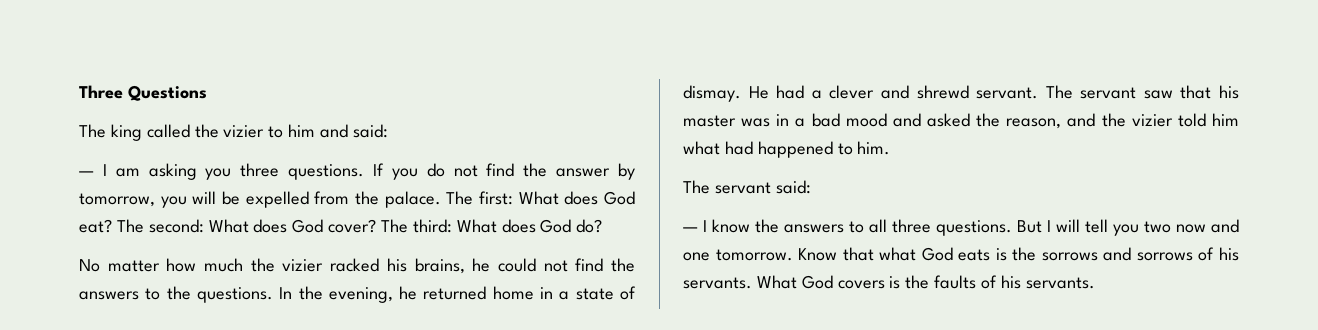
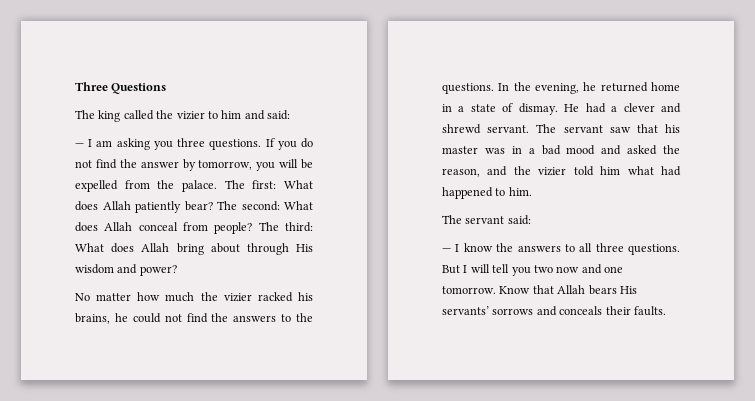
- The first: What does God eat?
+ The first: What does Allah patiently bear?
- The second: What does God cover? The third: What does God do?
+ The second: What does Allah conceal from people? The third: What does Allah bring about through His wisdom and power?
- Know that what God eats is the sorrows and sorrows of his servants. What God covers is the faults of his servants.
+ Know that Allah bears His servants’ sorrows and conceals their faults.

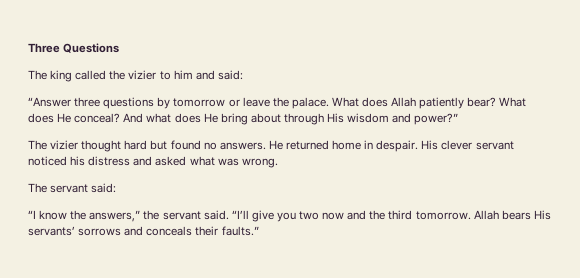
- — I am asking you three questions. If you do not find the answer by tomorrow, you will be expelled from the palace. The first: What does Allah patiently bear?
+ “Answer three questions by tomorrow or leave the palace. What does Allah patiently bear?
- The second: What does Allah conceal from people? The third: What does Allah bring about through His wisdom and power?
- No matter how much the vizier racked his brains, he could not find the answers to the questions. In the evening, he returned home in a state of dismay. He had a clever and shrewd servant. The servant saw that his master was in a bad mood and asked the reason, and the vizier told him what had happened to him.
+ What does He conceal? And what does He bring about through His wisdom and power?”
+ The vizier thought hard but found no answers. He returned home in despair. His clever servant noticed his distress and asked what was wrong.
  The servant said:
- — I know the answers to all three questions. But I will tell you two now and one tomorrow. Know that Allah bears His servants’ sorrows and conceals their faults.
+ “I know the answers,” the servant said. “I’ll give you two now and the third tomorrow. Allah bears His servants’ sorrows and conceals their faults.”

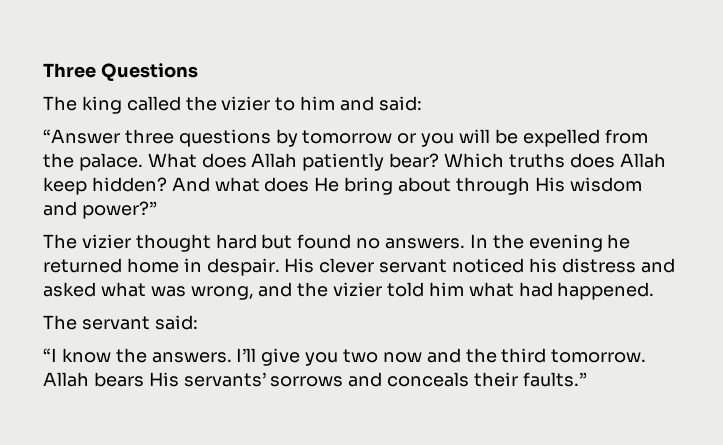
- “Answer three questions by tomorrow or leave the palace.
+ “Answer three questions by tomorrow or you will be expelled from the palace.
- What does He conceal?
+ Which truths does Allah keep hidden?
- He returned home in despair.
+ In the evening he returned home in despair.
- His clever servant noticed his distress and asked what was wrong.
+ His clever servant noticed his distress and asked what was wrong, and the vizier told him what had happened.
- “I know the answers,” the servant said. “I’ll give you two now and the third tomorrow.
+ “I know the answers. I’ll give you two now and the third tomorrow.

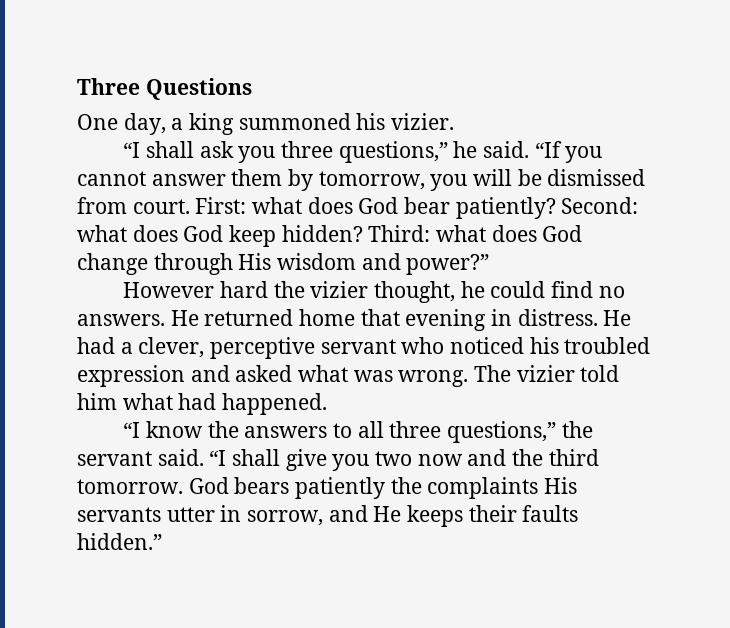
- The king called the vizier to him and said:
- “Answer three questions by tomorrow or you will be expelled from the palace. What does Allah patiently bear? Which truths does Allah keep hidden?
+ One day, a king summoned his vizier.
+ “I shall ask you three questions,” he said. “If you cannot answer them by tomorrow, you will be dismissed from court. First: what does God bear patiently? Second: what does God keep hidden?
- And what does He bring about through His wisdom and power?”
+ Third: what does God change through His wisdom and power?”
- The vizier thought hard but found no answers. In the evening he returned home in despair. His clever servant noticed his distress and asked what was wrong, and the vizier told him what had happened.
+ However hard the vizier thought, he could find no answers. He returned home that evening in distress. He had a clever, perceptive servant who noticed his troubled expression and asked what was wrong. The vizier told him what had happened.
- The servant said:
- “I know the answers. I’ll give you two now and the third tomorrow.
+ “I know the answers to all three questions,” the servant said. “I shall give you two now and the third tomorrow.
- Allah bears His servants’ sorrows and conceals their faults.”
+ God bears patiently the complaints His servants utter in sorrow, and He keeps their faults hidden.”

